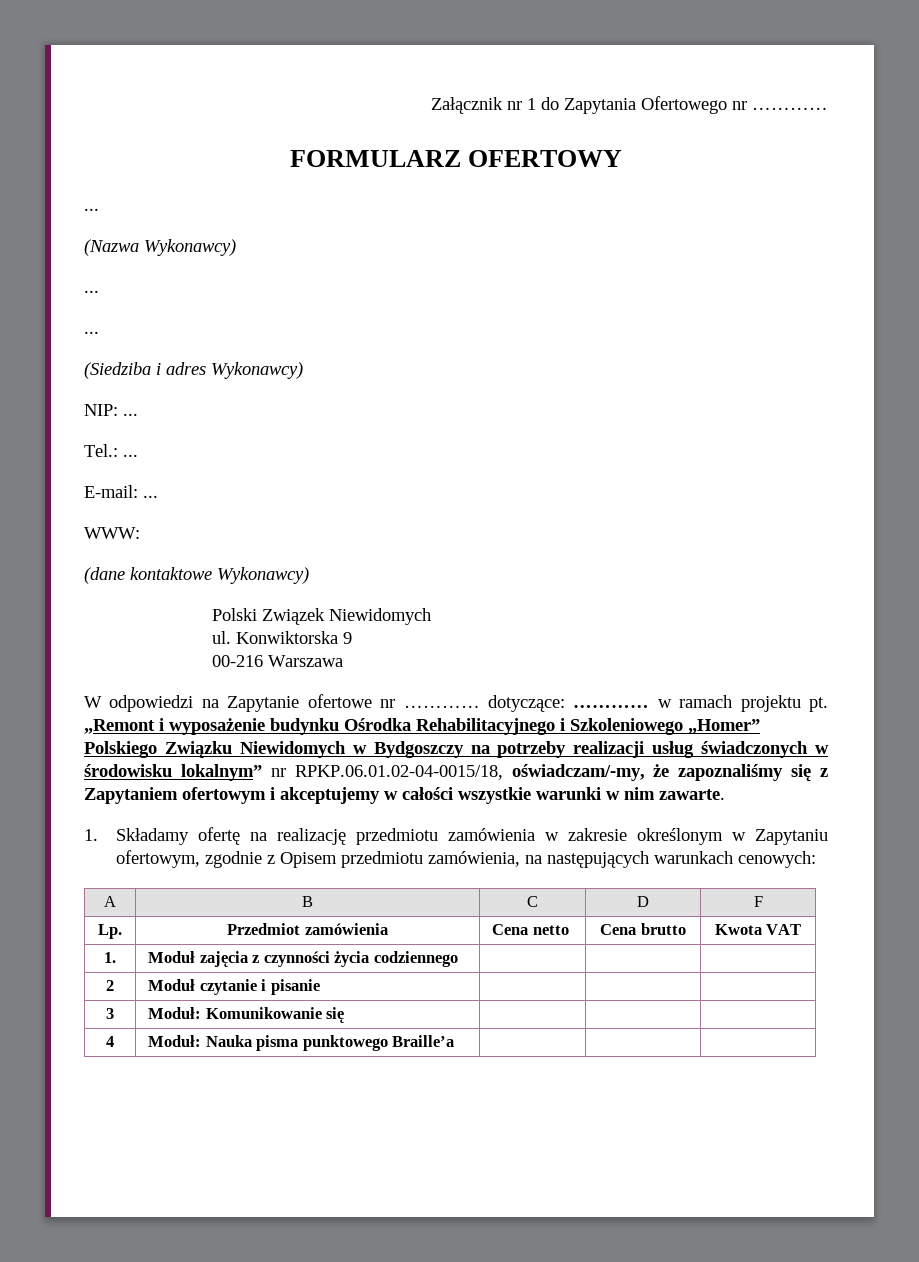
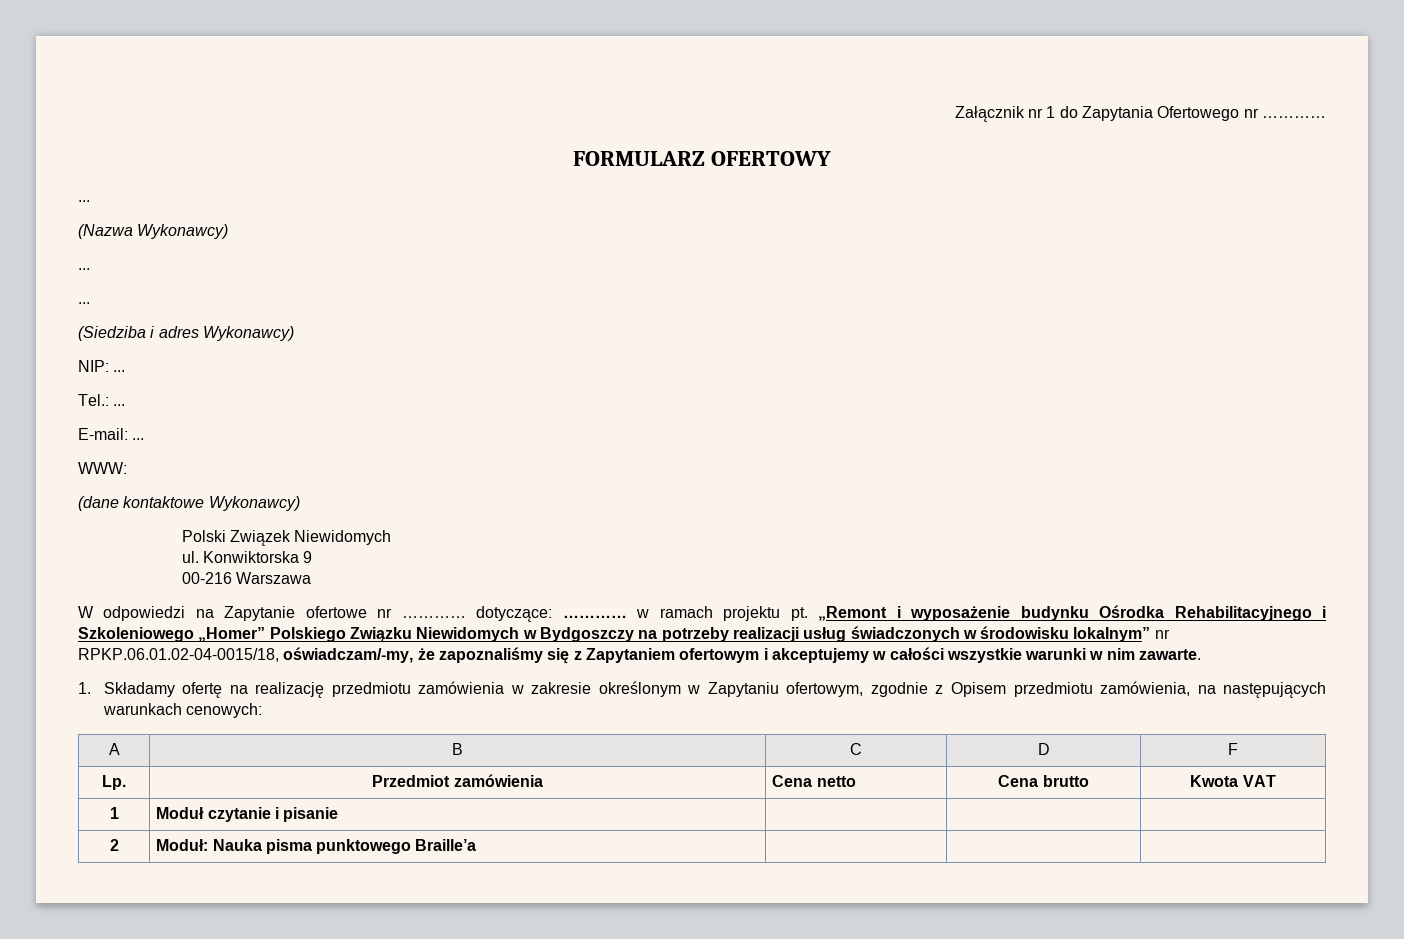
- 1. | Moduł zajęcia z czynności życia codziennego | | |
- 2 | Moduł czytanie i pisanie | | |
+ 1 | Moduł czytanie i pisanie | | |
- 3 | Moduł: Komunikowanie się | | |
- 4 | Moduł: Nauka pisma punktowego Braille’a | | |
+ 2 | Moduł: Nauka pisma punktowego Braille’a | | |

